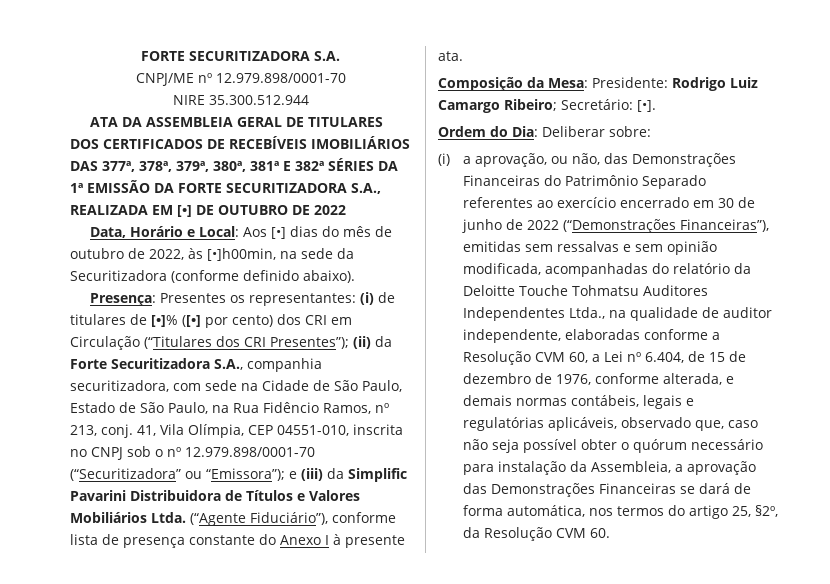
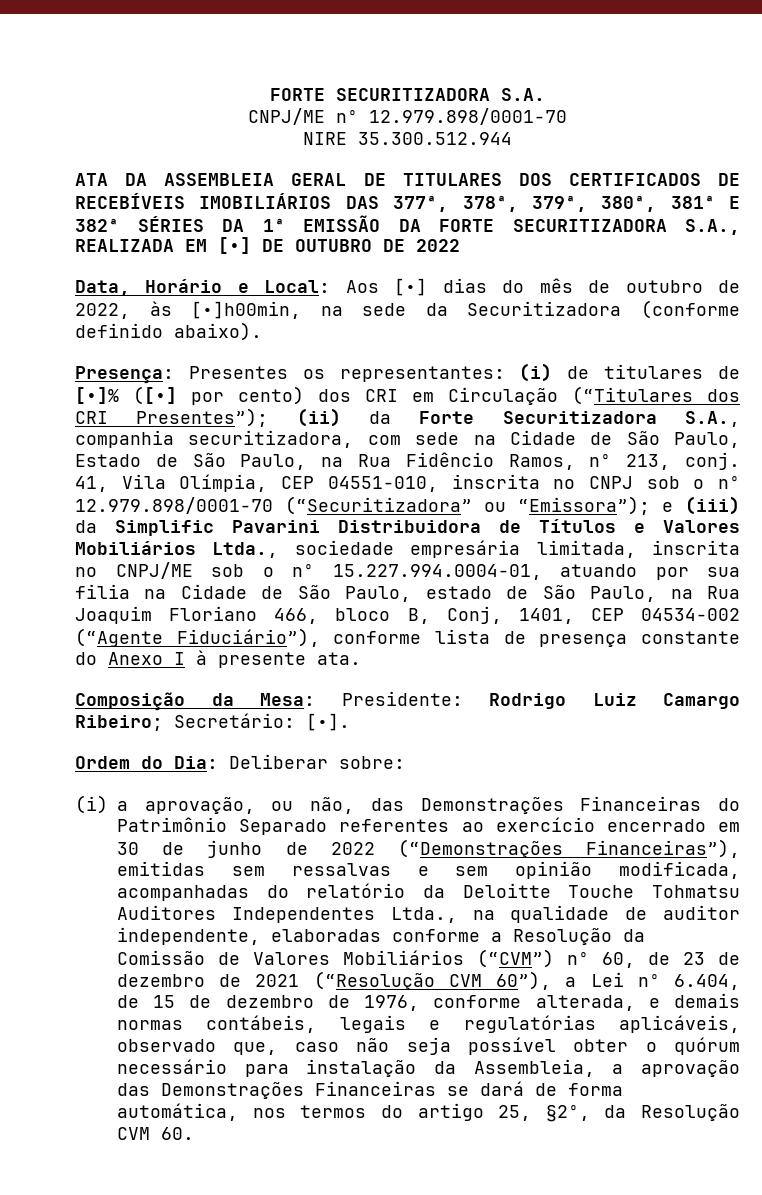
- 41, Vila Olímpia, CEP 04551-010, inscrita no CNPJ sob o nº 12.979.898/0001-70 (“Securitizadora” ou “Emissora”); e (iii) da Simplific Pavarini Distribuidora de Títulos e Valores Mobiliários Ltda. (“Agente Fiduciário”), conforme lista de presença constante do Anexo I à presente ata.
+ 41, Vila Olímpia, CEP 04551-010, inscrita no CNPJ sob o nº 12.979.898/0001-70 (“Securitizadora” ou “Emissora”); e (iii) da Simplific Pavarini Distribuidora de Títulos e Valores Mobiliários Ltda., sociedade empresária limitada, inscrita no CNPJ/ME sob o nº 15.227.994.0004-01, atuando por sua filia na Cidade de São Paulo, estado de São Paulo, na Rua Joaquim Floriano 466, bloco B, Conj, 1401, CEP 04534-002 (“Agente Fiduciário”), conforme lista de presença constante do Anexo I à presente ata.
- (i) a aprovação, ou não, das Demonstrações Financeiras do Patrimônio Separado referentes ao exercício encerrado em 30 de junho de 2022 (“Demonstrações Financeiras”), emitidas sem ressalvas e sem opinião modificada, acompanhadas do relatório da Deloitte Touche Tohmatsu Auditores Independentes Ltda., na qualidade de auditor independente, elaboradas conforme a Resolução CVM 60, a Lei nº 6.404, de 15 de dezembro de 1976, conforme alterada, e demais normas contábeis, legais e regulatórias aplicáveis, observado que, caso não seja possível obter o quórum necessário para instalação da Assembleia, a aprovação das Demonstrações Financeiras se dará de forma automática, nos termos do artigo 25, §2º, da Resolução CVM 60.
+ (i) a aprovação, ou não, das Demonstrações Financeiras do Patrimônio Separado referentes ao exercício encerrado em 30 de junho de 2022 (“Demonstrações Financeiras”), emitidas sem ressalvas e sem opinião modificada, acompanhadas do relatório da Deloitte Touche Tohmatsu Auditores Independentes Ltda., na qualidade de auditor independente, elaboradas conforme a Resolução da Comissão de Valores Mobiliários (“CVM”) nº 60, de 23 de dezembro de 2021 (“Resolução CVM 60”), a Lei nº 6.404, de 15 de dezembro de 1976, conforme alterada, e demais normas contábeis, legais e regulatórias aplicáveis, observado que, caso não seja possível obter o quórum necessário para instalação da Assembleia, a aprovação das Demonstrações Financeiras se dará de forma automática, nos termos do artigo 25, §2º, da Resolução CVM 60.

